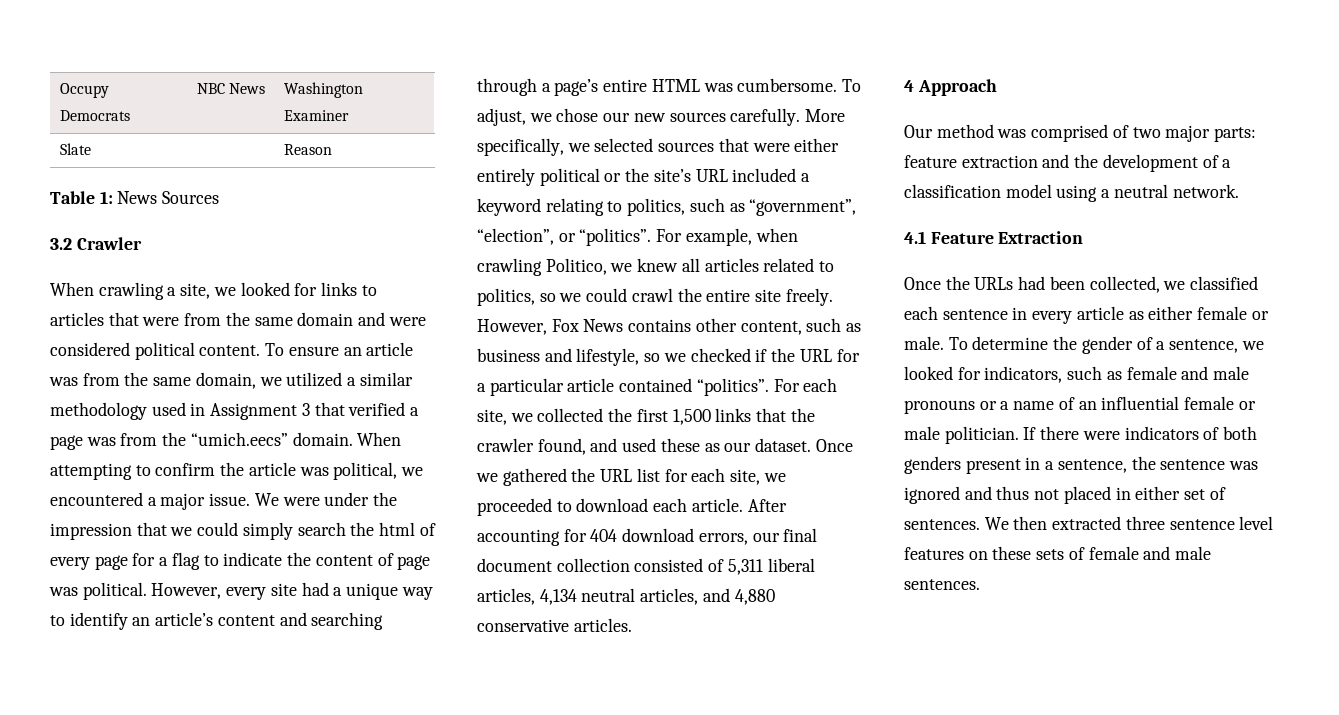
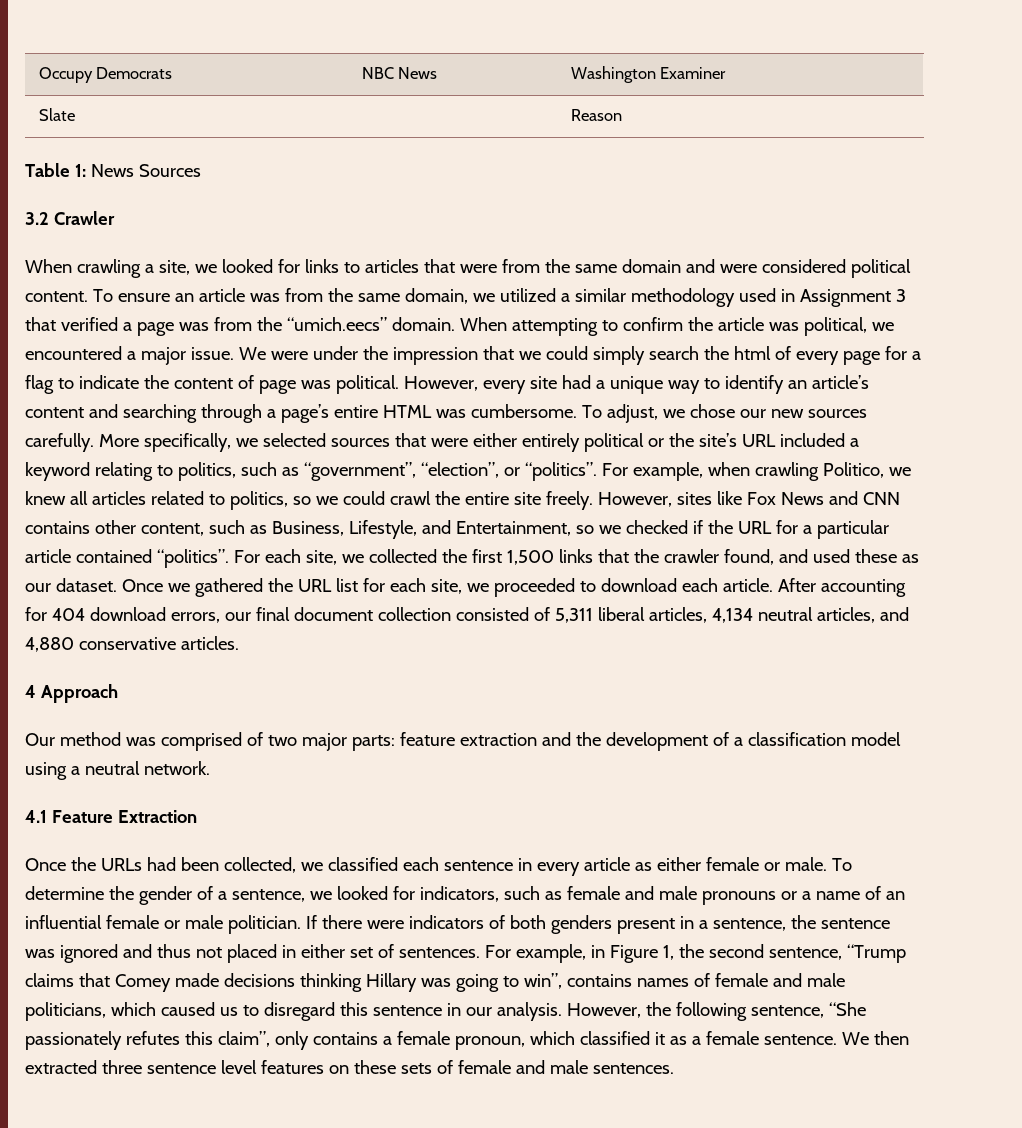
- However, Fox News contains other content, such as business and lifestyle, so we checked if the URL for a particular article contained “politics”.
+ However, sites like Fox News and CNN contains other content, such as Business, Lifestyle, and Entertainment, so we checked if the URL for a particular article contained “politics”.
+ For example, in Figure 1, the second sentence, “Trump claims that Comey made decisions thinking Hillary was going to win”, contains names of female and male politicians, which caused us to disregard this sentence in our analysis. However, the following sentence, “She passionately refutes this claim”, only contains a female pronoun, which classified it as a female sentence.

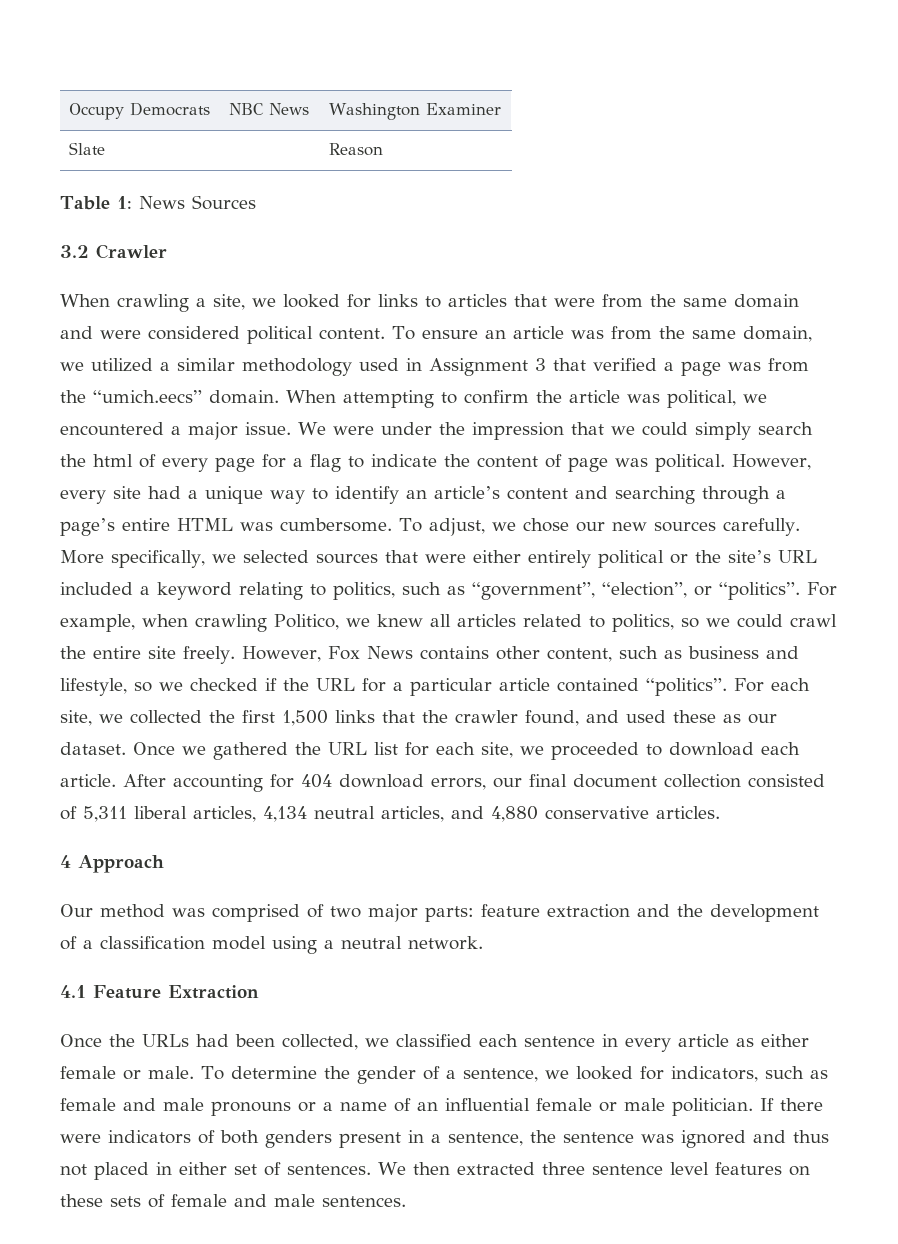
- However, sites like Fox News and CNN contains other content, such as Business, Lifestyle, and Entertainment, so we checked if the URL for a particular article contained “politics”.
+ However, Fox News contains other content, such as business and lifestyle, so we checked if the URL for a particular article contained “politics”.
- For example, in Figure 1, the second sentence, “Trump claims that Comey made decisions thinking Hillary was going to win”, contains names of female and male politicians, which caused us to disregard this sentence in our analysis. However, the following sentence, “She passionately refutes this claim”, only contains a female pronoun, which classified it as a female sentence.

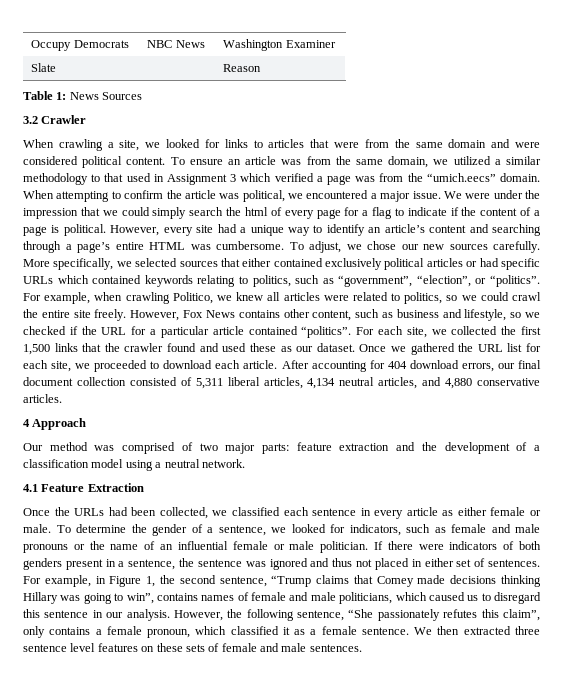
- To ensure an article was from the same domain, we utilized a similar methodology used in Assignment 3 that verified a page was from the “umich.eecs” domain.
+ To ensure an article was from the same domain, we utilized a similar methodology to that used in Assignment 3 which verified a page was from the “umich.eecs” domain.
- We were under the impression that we could simply search the html of every page for a flag to indicate the content of page was political.
+ We were under the impression that we could simply search the html of every page for a flag to indicate if the content of a page is political.
- More specifically, we selected sources that were either entirely political or the site’s URL included a keyword relating to politics, such as “government”, “election”, or “politics”.
+ More specifically, we selected sources that either contained exclusively political articles or had specific URLs which contained keywords relating to politics, such as “government”, “election”, or “politics”.
- For example, when crawling Politico, we knew all articles related to politics, so we could crawl the entire site freely.
+ For example, when crawling Politico, we knew all articles were related to politics, so we could crawl the entire site freely.
- For each site, we collected the first 1,500 links that the crawler found, and used these as our dataset.
+ For each site, we collected the first 1,500 links that the crawler found and used these as our dataset.
- To determine the gender of a sentence, we looked for indicators, such as female and male pronouns or a name of an influential female or male politician.
+ To determine the gender of a sentence, we looked for indicators, such as female and male pronouns or the name of an influential female or male politician.
+ For example, in Figure 1, the second sentence, “Trump claims that Comey made decisions thinking Hillary was going to win”, contains names of female and male politicians, which caused us to disregard this sentence in our analysis. However, the following sentence, “She passionately refutes this claim”, only contains a female pronoun, which classified it as a female sentence.

